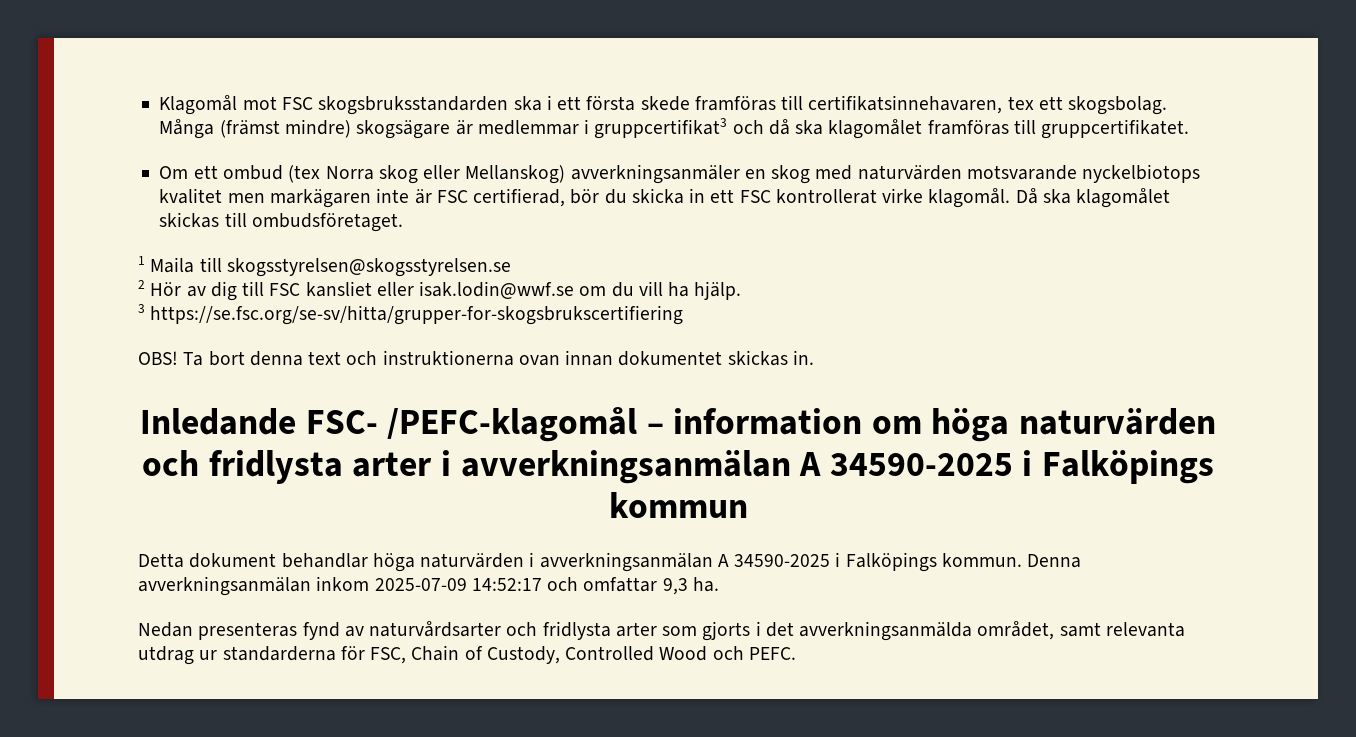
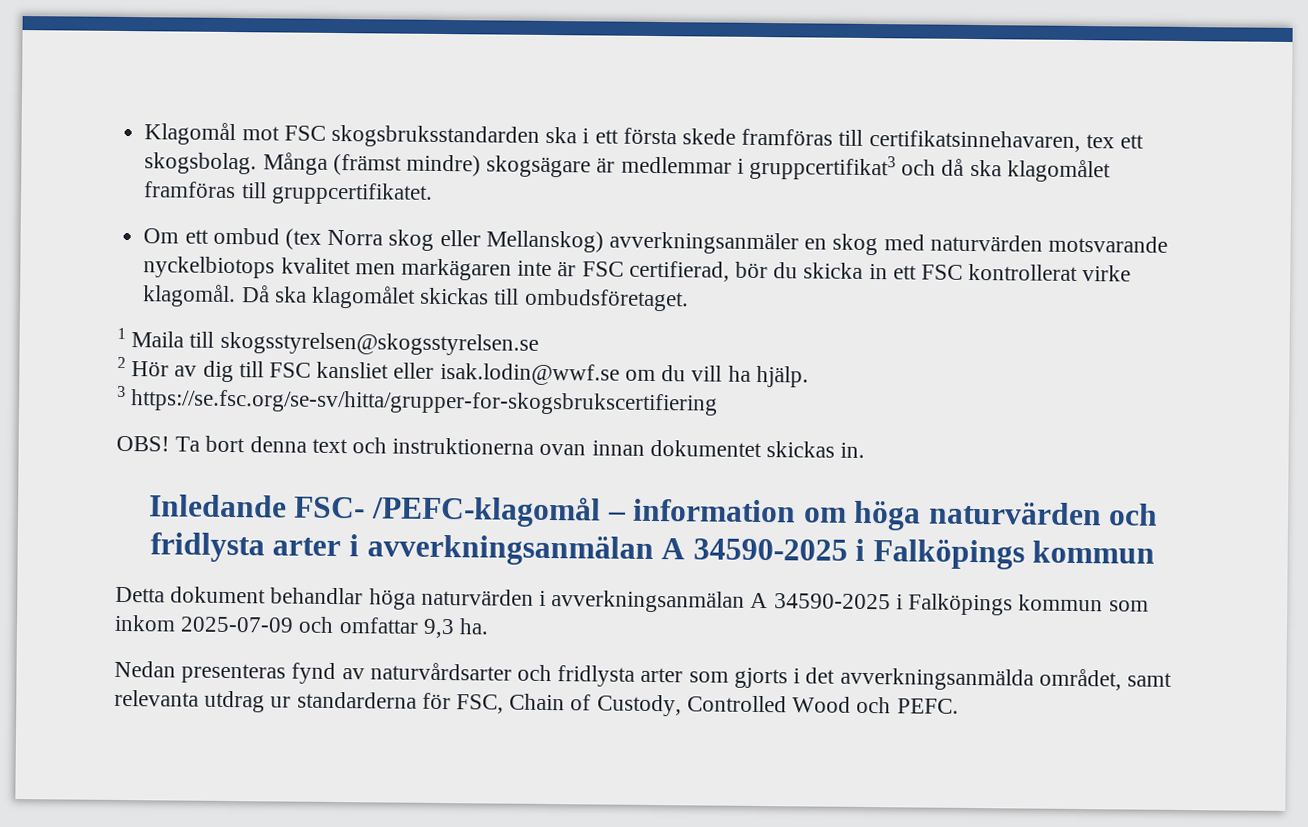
- Detta dokument behandlar höga naturvärden i avverkningsanmälan A 34590-2025 i Falköpings kommun. Denna avverkningsanmälan inkom 2025-07-09 14:52:17 och omfattar 9,3 ha.
+ Detta dokument behandlar höga naturvärden i avverkningsanmälan A 34590-2025 i Falköpings kommun som inkom 2025-07-09 och omfattar 9,3 ha.

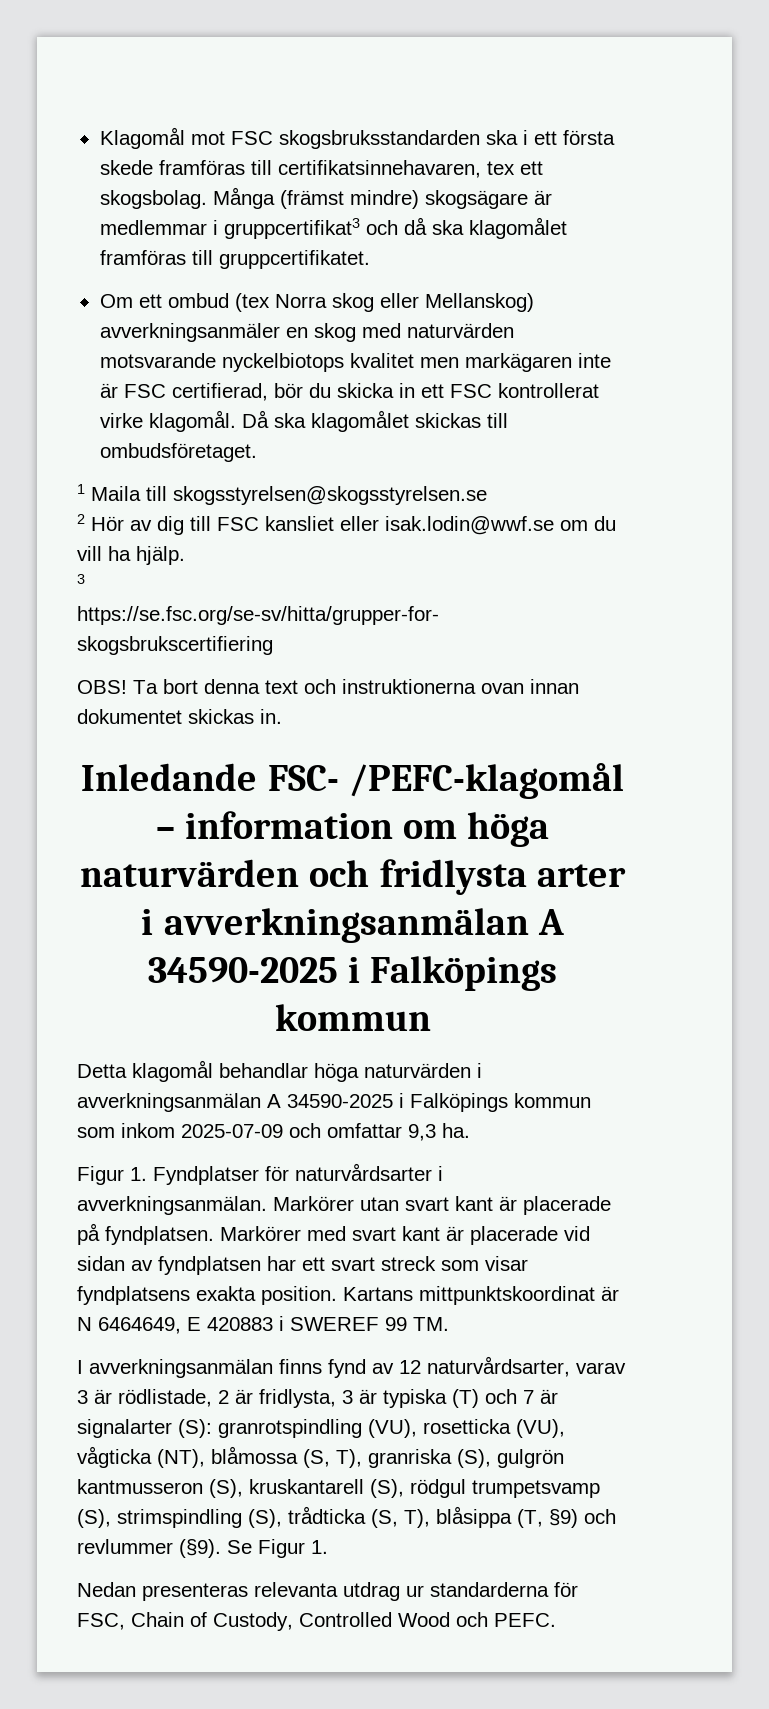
- Detta dokument behandlar höga naturvärden i avverkningsanmälan A 34590-2025 i Falköpings kommun som inkom 2025-07-09 och omfattar 9,3 ha.
+ Detta klagomål behandlar höga naturvärden i avverkningsanmälan A 34590-2025 i Falköpings kommun som inkom 2025-07-09 och omfattar 9,3 ha.
- Nedan presenteras fynd av naturvårdsarter och fridlysta arter som gjorts i det avverkningsanmälda området, samt relevanta utdrag ur standarderna för FSC, Chain of Custody, Controlled Wood och PEFC.
+ Figur 1. Fyndplatser för naturvårdsarter i avverkningsanmälan. Markörer utan svart kant är placerade på fyndplatsen. Markörer med svart kant är placerade vid sidan av fyndplatsen har ett svart streck som visar fyndplatsens exakta position. Kartans mittpunktskoordinat är N 6464649, E 420883 i SWEREF 99 TM.
+ I avverkningsanmälan finns fynd av 12 naturvårdsarter, varav 3 är rödlistade, 2 är fridlysta, 3 är typiska (T) och 7 är signalarter (S): granrotspindling (VU), rosetticka (VU), vågticka (NT), blåmossa (S, T), granriska (S), gulgrön kantmusseron (S), kruskantarell (S), rödgul trumpetsvamp (S), strimspindling (S), trådticka (S, T), blåsippa (T, §9) och revlummer (§9). Se Figur 1.
+ Nedan presenteras relevanta utdrag ur standarderna för FSC, Chain of Custody, Controlled Wood och PEFC.

